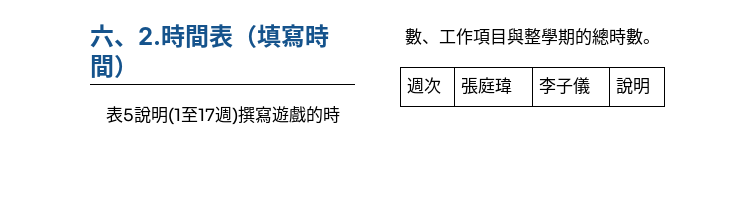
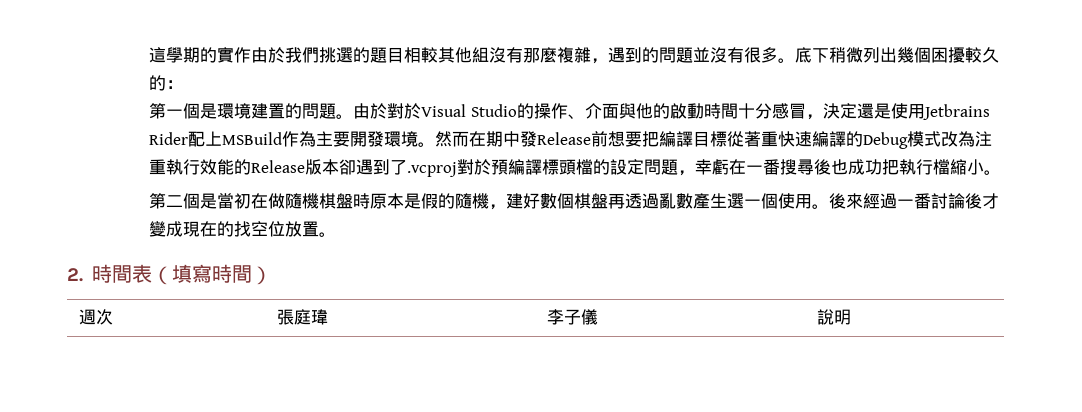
- 六、2.時間表（填寫時間）
+ 這學期的實作由於我們挑選的題目相較其他組沒有那麼複雜，遇到的問題並沒有很多。底下稍微列出幾個困擾較久的：
+ 第一個是環境建置的問題。由於對於Visual Studio的操作、介面與他的啟動時間十分感冒，決定還是使用Jetbrains Rider配上MSBuild作為主要開發環境。然而在期中發Release前想要把編譯目標從著重快速編譯的Debug模式改為注重執行效能的Release版本卻遇到了.vcproj對於預編譯標頭檔的設定問題，幸虧在一番搜尋後也成功把執行檔縮小。
+ 第二個是當初在做隨機棋盤時原本是假的隨機，建好數個棋盤再透過亂數產生選一個使用。後來經過一番討論後才變成現在的找空位放置。
+ 2.時間表（填寫時間）
- 表5說明(1至17週)撰寫遊戲的時數、工作項目與整學期的總時數。

